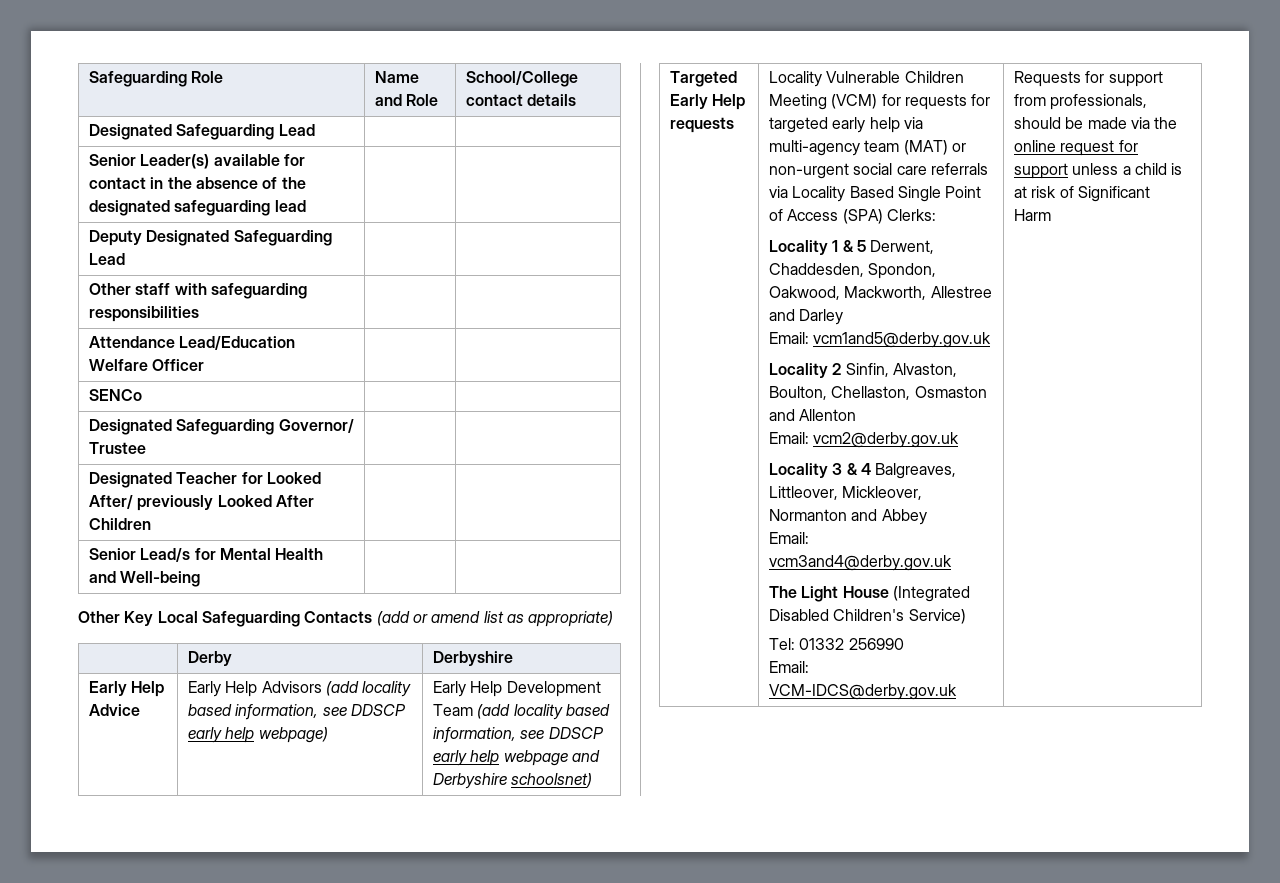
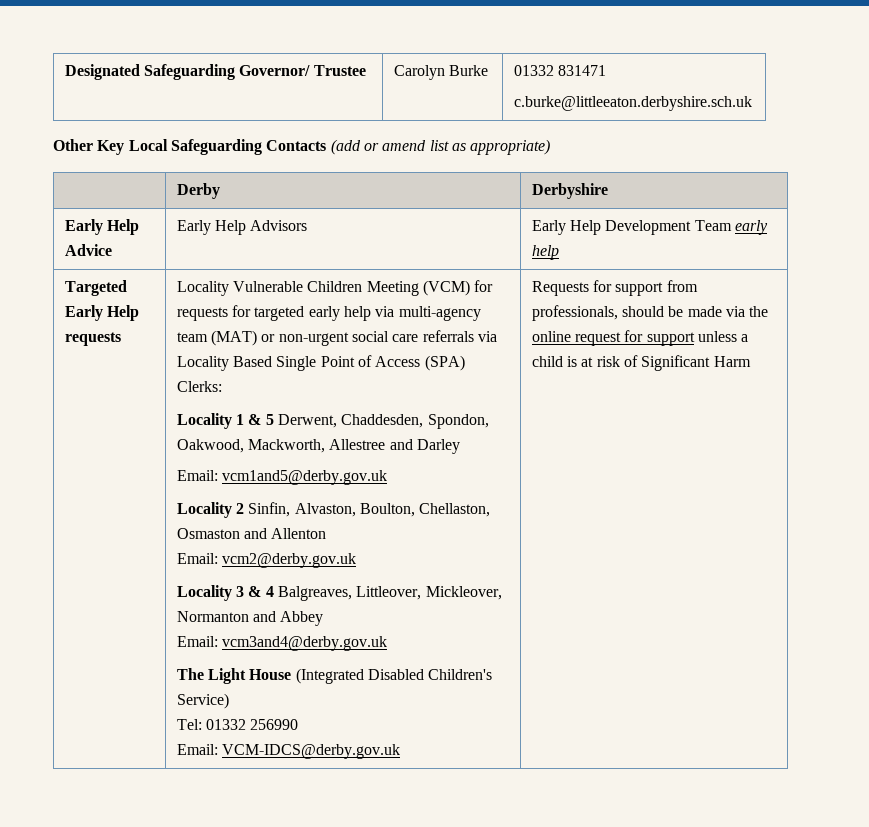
- Safeguarding Role | Name and Role | School/College contact details
- Designated Safeguarding Lead | |
- Senior Leader(s) available for contact in the absence of the designated safeguarding lead | |
- Deputy Designated Safeguarding Lead | |
- Other staff with safeguarding responsibilities | |
- Attendance Lead/Education Welfare Officer | |
- SENCo | |
- Designated Safeguarding Governor/ Trustee | |
- Designated Teacher for Looked After/ previously Looked After Children | |
- Senior Lead/s for Mental Health and Well-being | |
+ Designated Safeguarding Governor/ Trustee | Carolyn Burke | 01332 831471
+ c.burke@littleeaton.derbyshire.sch.uk
- Early Help Advice | Early Help Advisors (add locality based information, see DDSCP early help webpage) | Early Help Development Team (add locality based information, see DDSCP early help webpage and Derbyshire schoolsnet)
+ Early Help Advice | Early Help Advisors | Early Help Development Team early help

